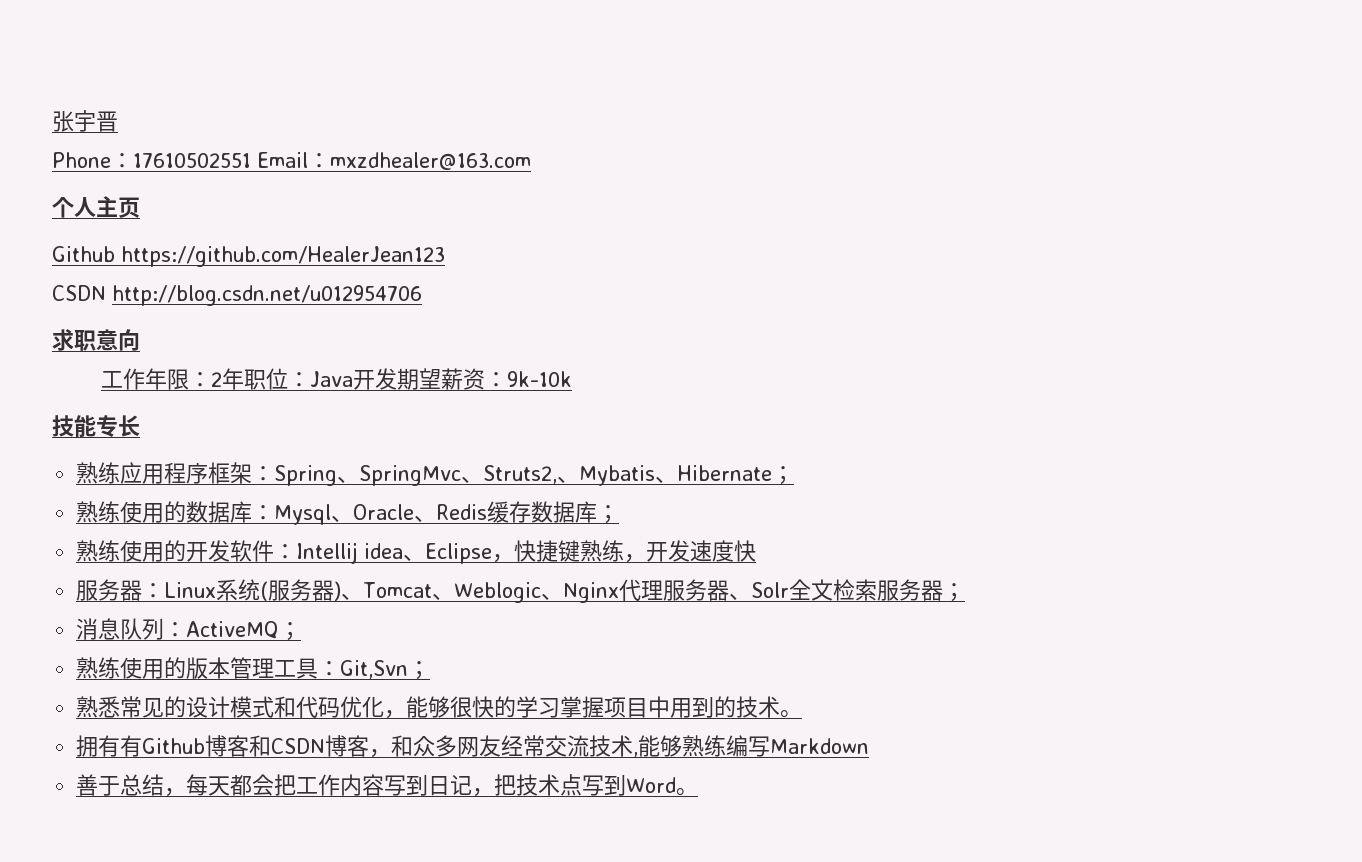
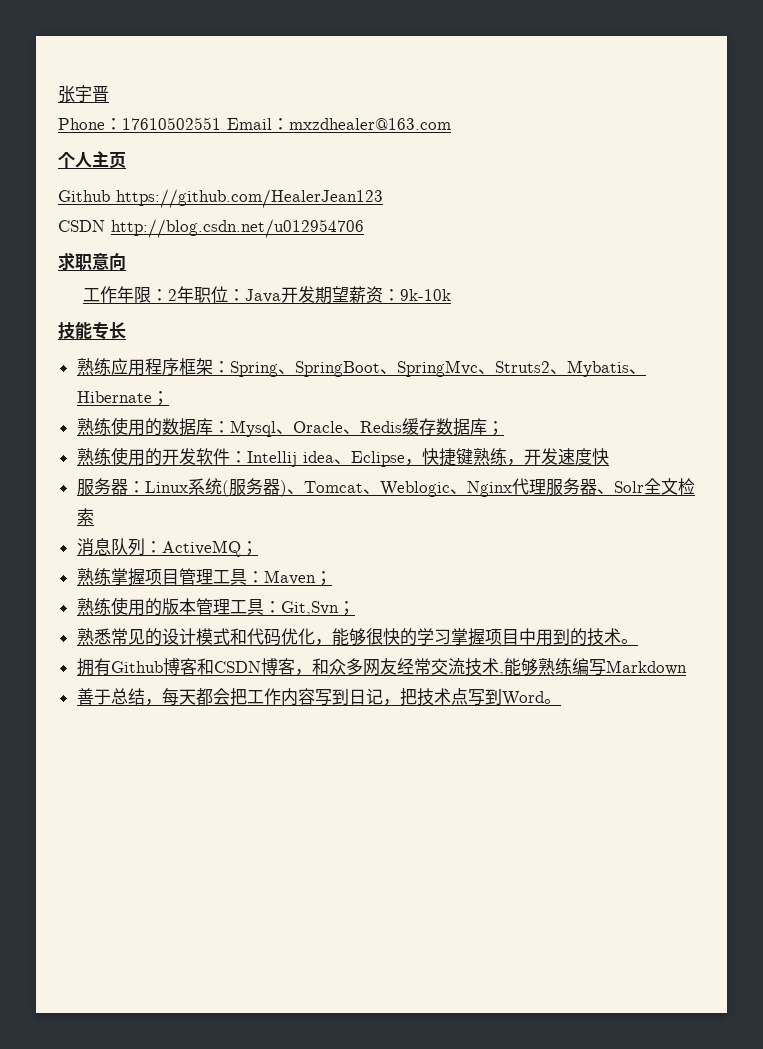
- 熟练应用程序框架：Spring、SpringMvc、Struts2,、Mybatis、Hibernate；
+ 熟练应用程序框架：Spring、SpringBoot、SpringMvc、Struts2、Mybatis、Hibernate；
- 服务器：Linux系统(服务器)、Tomcat、Weblogic、Nginx代理服务器、Solr全文检索服务器；
+ 服务器：Linux系统(服务器)、Tomcat、Weblogic、Nginx代理服务器、Solr全文检索
+ 熟练掌握项目管理工具：Maven；
- 拥有有Github博客和CSDN博客，和众多网友经常交流技术,能够熟练编写Markdown
+ 拥有Github博客和CSDN博客，和众多网友经常交流技术,能够熟练编写Markdown

